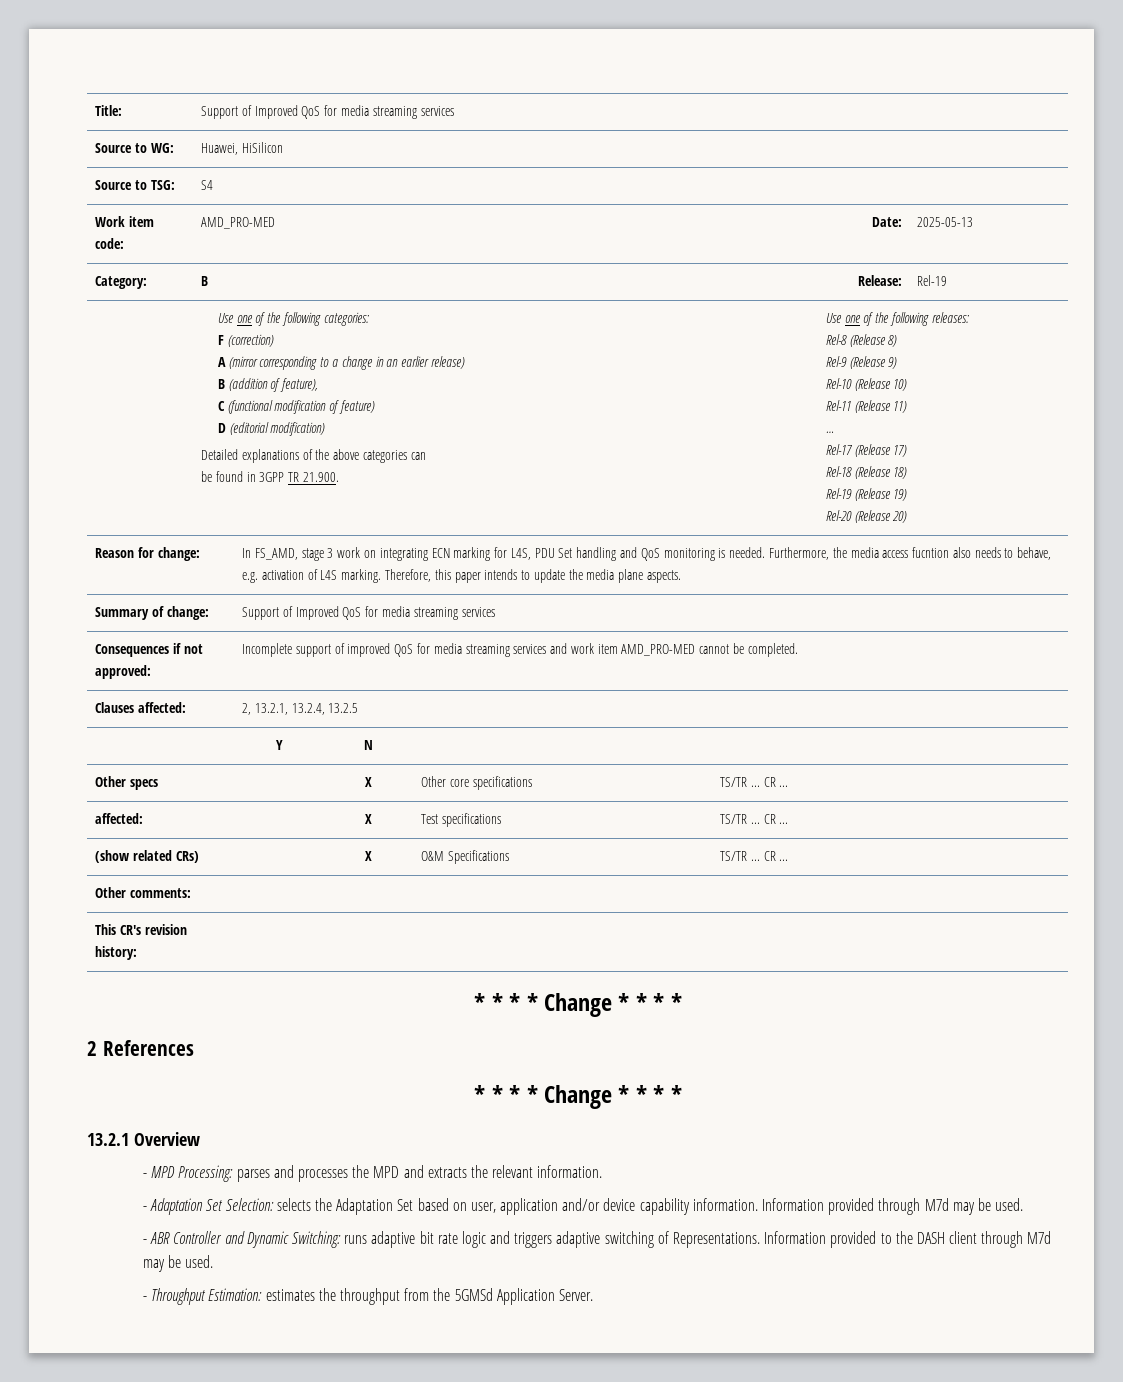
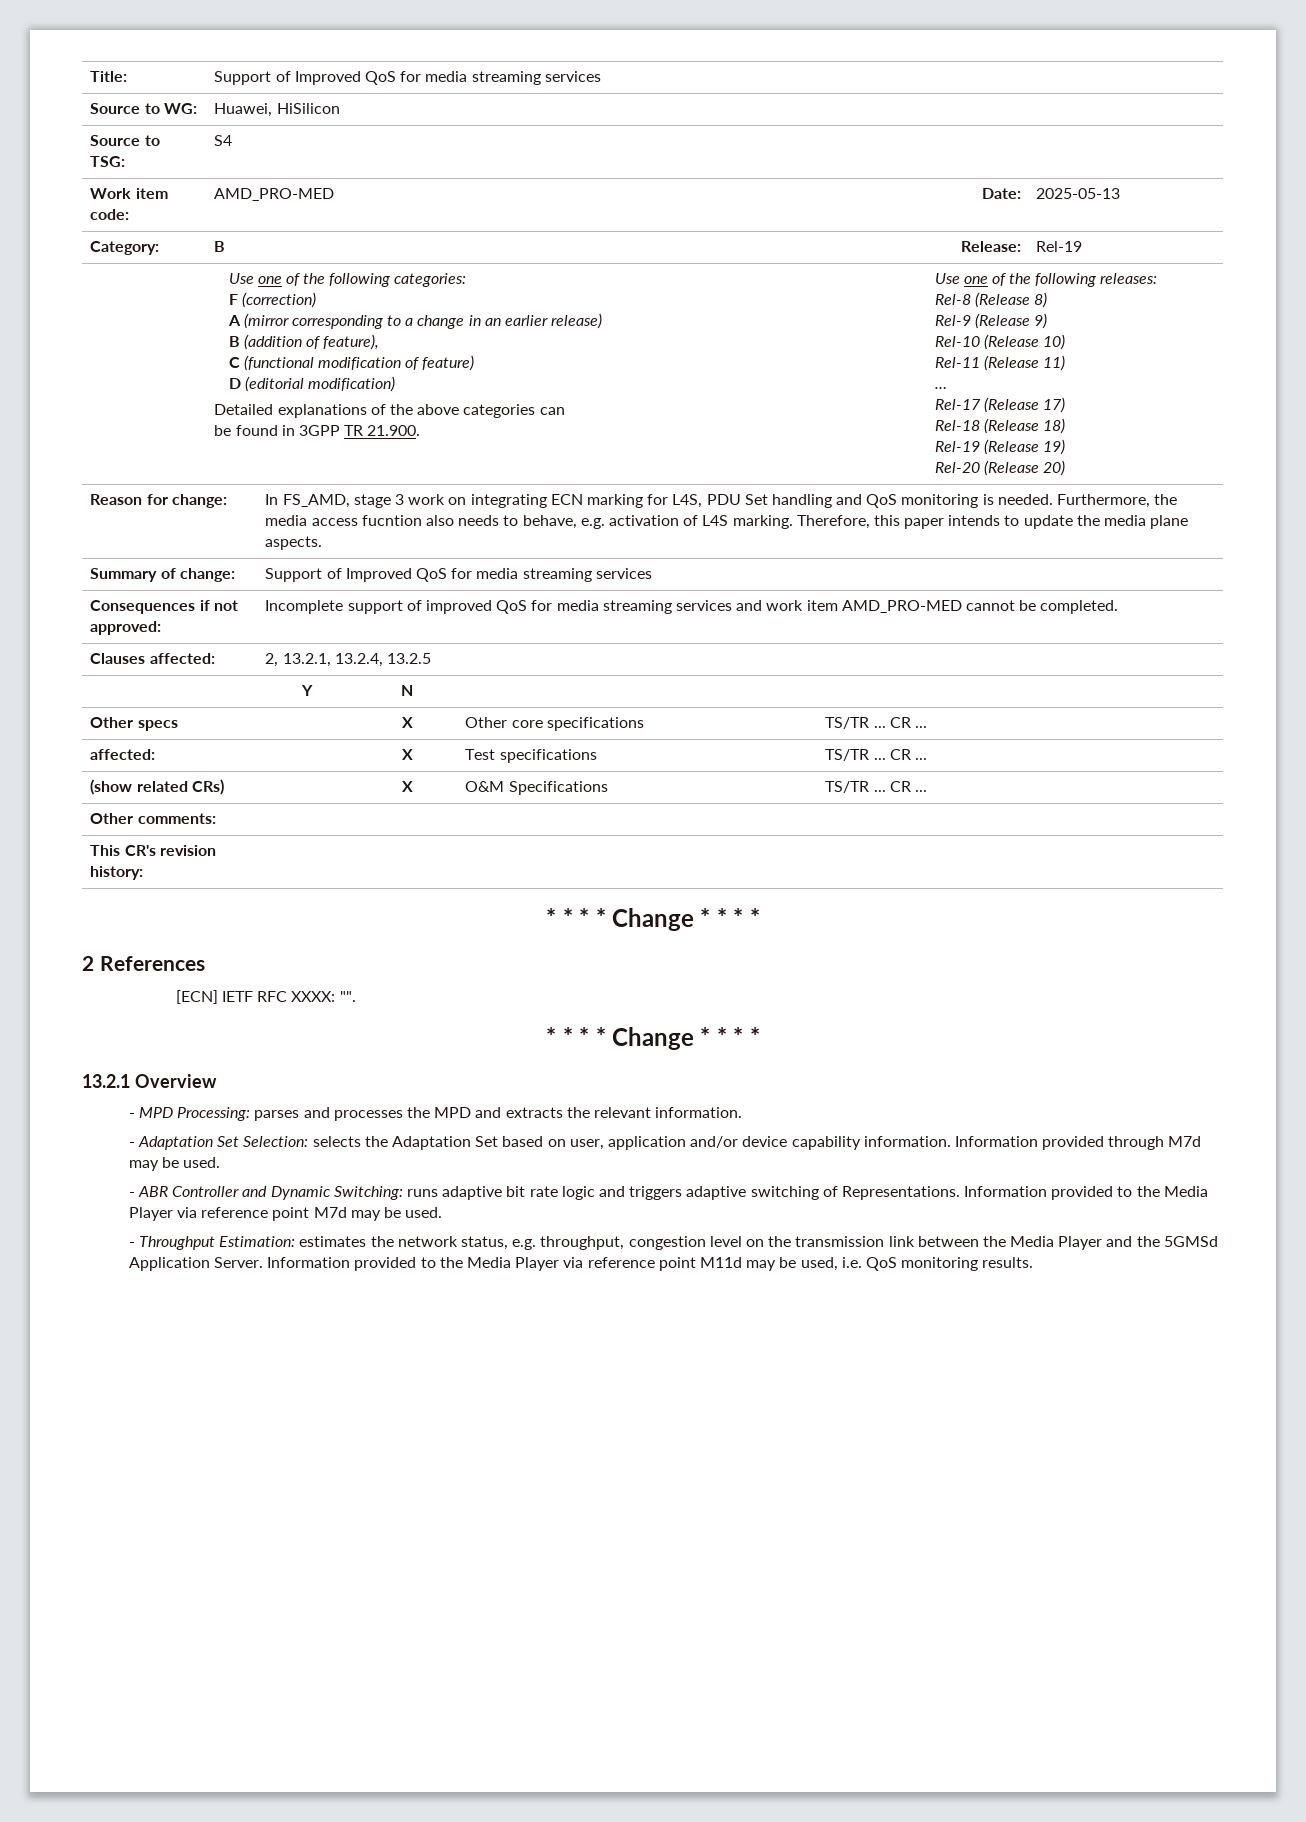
+ [ECN] IETF RFC XXXX: "".
- Information provided to the DASH client through M7d may be used.
+ Information provided to the Media Player via reference point M7d may be used.
- - Throughput Estimation: estimates the throughput from the 5GMSd Application Server.
+ - Throughput Estimation: estimates the network status, e.g. throughput, congestion level on the transmission link between the Media Player and the 5GMSd Application Server. Information provided to the Media Player via reference point M11d may be used, i.e. QoS monitoring results.

